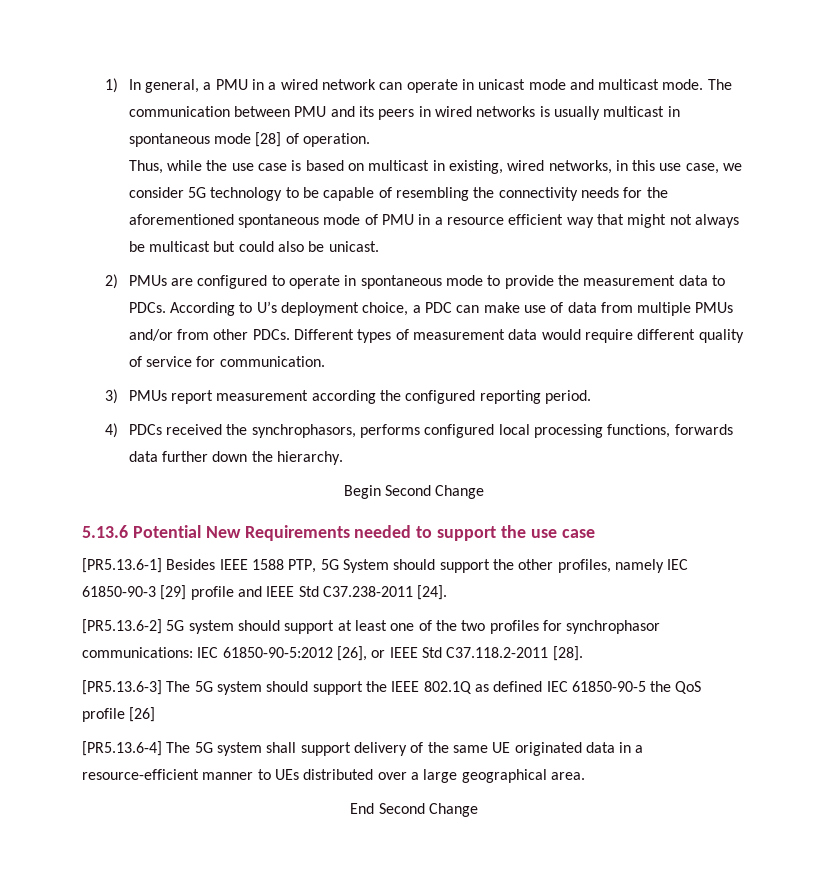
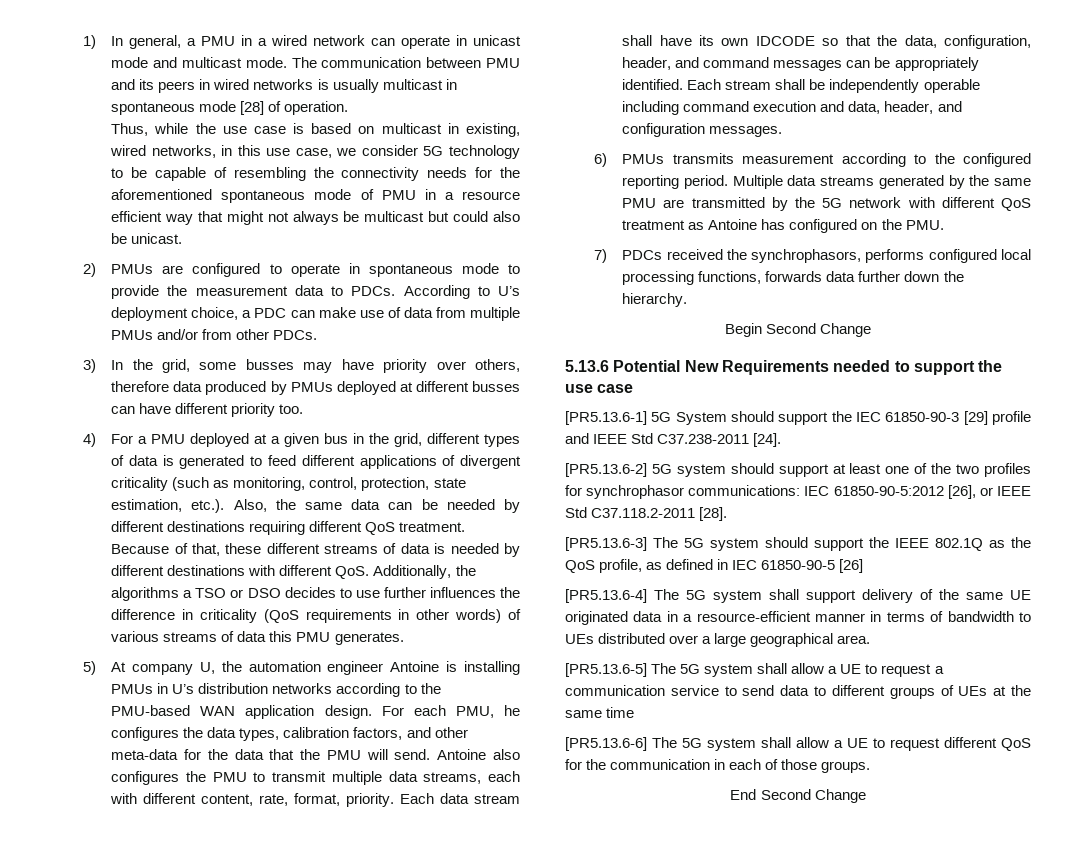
- According to U’s deployment choice, a PDC can make use of data from multiple PMUs and/or from other PDCs. Different types of measurement data would require different quality of service for communication.
- 3) PMUs report measurement according the configured reporting period.
- 4) PDCs received the synchrophasors, performs configured local processing functions, forwards data further down the hierarchy.
+ According to U’s deployment choice, a PDC can make use of data from multiple PMUs and/or from other PDCs.
+ 3) In the grid, some busses may have priority over others, therefore data produced by PMUs deployed at different busses can have different priority too.
+ 4) For a PMU deployed at a given bus in the grid, different types of data is generated to feed different applications of divergent criticality (such as monitoring, control, protection, state estimation, etc.). Also, the same data can be needed by different destinations requiring different QoS treatment. Because of that, these different streams of data is needed by different destinations with different QoS. Additionally, the algorithms a TSO or DSO decides to use further influences the difference in criticality (QoS requirements in other words) of various streams of data this PMU generates.
+ 5) At company U, the automation engineer Antoine is installing PMUs in U’s distribution networks according to the PMU-based WAN application design. For each PMU, he configures the data types, calibration factors, and other meta-data for the data that the PMU will send. Antoine also configures the PMU to transmit multiple data streams, each with different content, rate, format, priority. Each data stream shall have its own IDCODE so that the data, configuration, header, and command messages can be appropriately identified. Each stream shall be independently operable including command execution and data, header, and configuration messages.
+ 6) PMUs transmits measurement according to the configured reporting period. Multiple data streams generated by the same PMU are transmitted by the 5G network with different QoS treatment as Antoine has configured on the PMU.
+ 7) PDCs received the synchrophasors, performs configured local processing functions, forwards data further down the hierarchy.
- [PR5.13.6-1] Besides IEEE 1588 PTP, 5G System should support the other profiles, namely IEC 61850-90-3 [29] profile and IEEE Std C37.238-2011 [24].
+ [PR5.13.6-1] 5G System should support the IEC 61850-90-3 [29] profile and IEEE Std C37.238-2011 [24].
- [PR5.13.6-3] The 5G system should support the IEEE 802.1Q as defined IEC 61850-90-5 the QoS profile [26]
+ [PR5.13.6-3] The 5G system should support the IEEE 802.1Q as the QoS profile, as defined in IEC 61850-90-5 [26]
- [PR5.13.6-4] The 5G system shall support delivery of the same UE originated data in a resource-efficient manner to UEs distributed over a large geographical area.
+ [PR5.13.6-4] The 5G system shall support delivery of the same UE originated data in a resource-efficient manner in terms of bandwidth to UEs distributed over a large geographical area.
+ [PR5.13.6-5] The 5G system shall allow a UE to request a communication service to send data to different groups of UEs at the same time
+ [PR5.13.6-6] The 5G system shall allow a UE to request different QoS for the communication in each of those groups.

